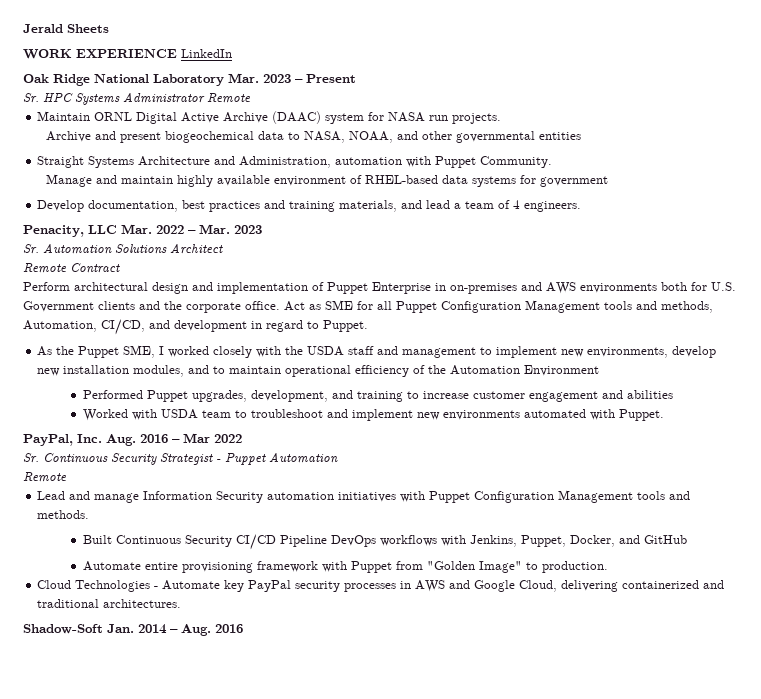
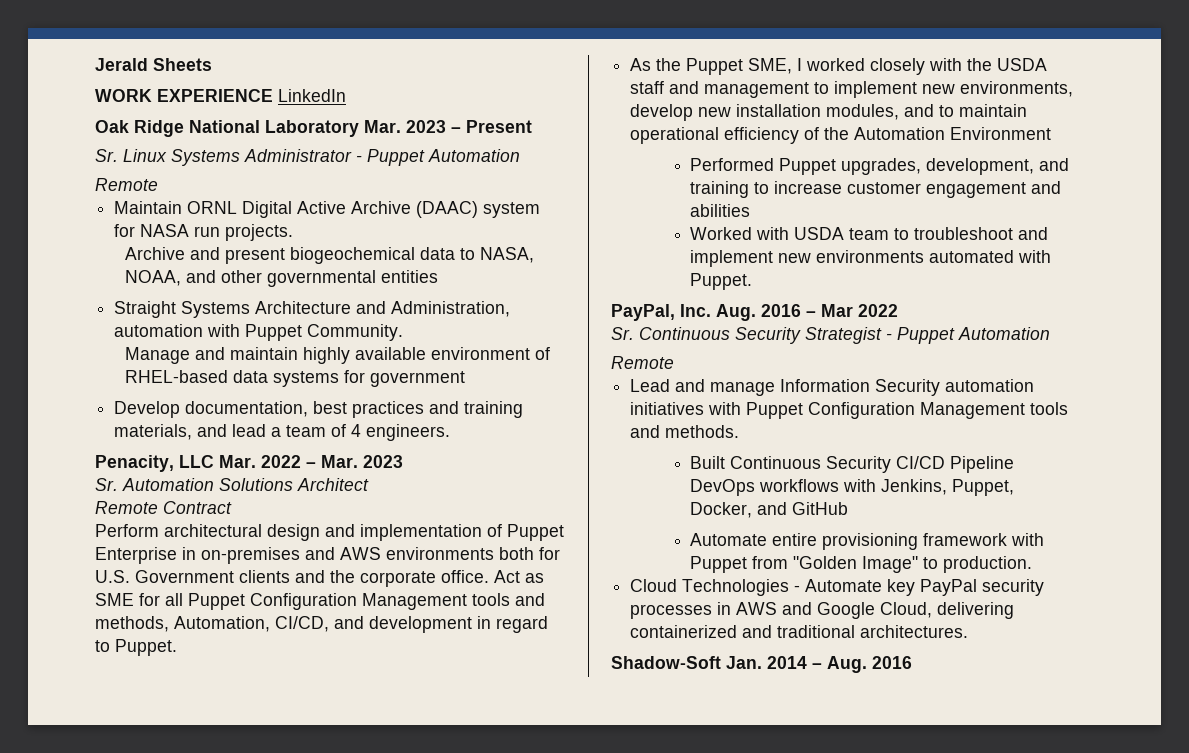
- Sr. HPC Systems Administrator Remote
+ Sr. Linux Systems Administrator - Puppet Automation
+ Remote

